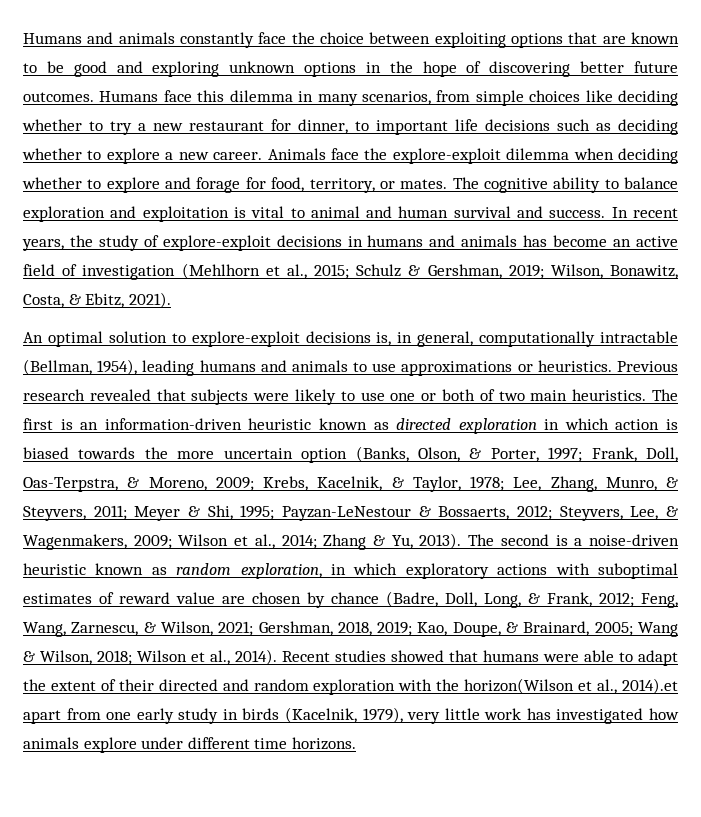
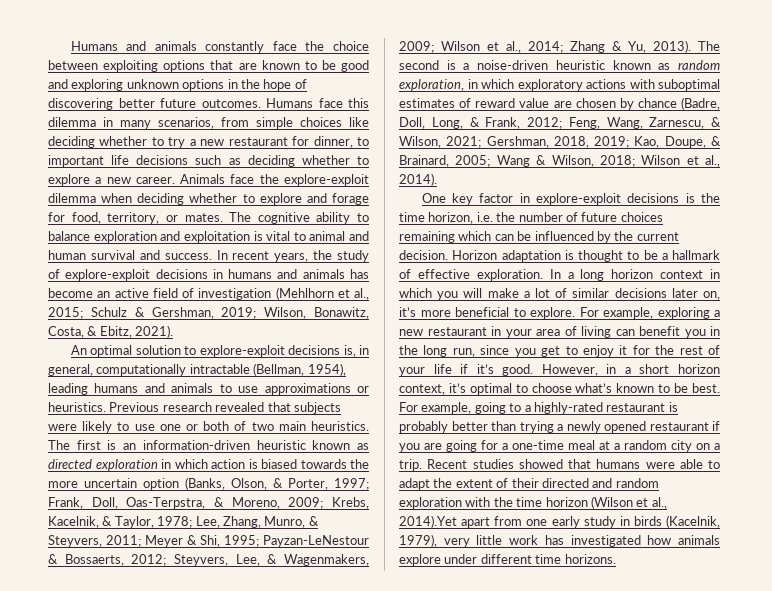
- Wilson et al., 2014). Recent studies showed that humans were able to adapt the extent of their directed and random exploration with the horizon(Wilson et al., 2014).et apart from one early study in birds (Kacelnik, 1979), very little work has investigated how animals explore under different time horizons.
+ Wilson et al., 2014).
+ One key factor in explore-exploit decisions is the time horizon, i.e. the number of future choices remaining which can be influenced by the current decision. Horizon adaptation is thought to be a hallmark of effective exploration. In a long horizon context in which you will make a lot of similar decisions later on, it’s more beneficial to explore. For example, exploring a new restaurant in your area of living can benefit you in the long run, since you get to enjoy it for the rest of your life if it’s good. However, in a short horizon context, it’s optimal to choose what’s known to be best. For example, going to a highly-rated restaurant is probably better than trying a newly opened restaurant if you are going for a one-time meal at a random city on a trip. Recent studies showed that humans were able to adapt the extent of their directed and random exploration with the time horizon (Wilson et al., 2014).Yet apart from one early study in birds (Kacelnik, 1979), very little work has investigated how animals explore under different time horizons.

